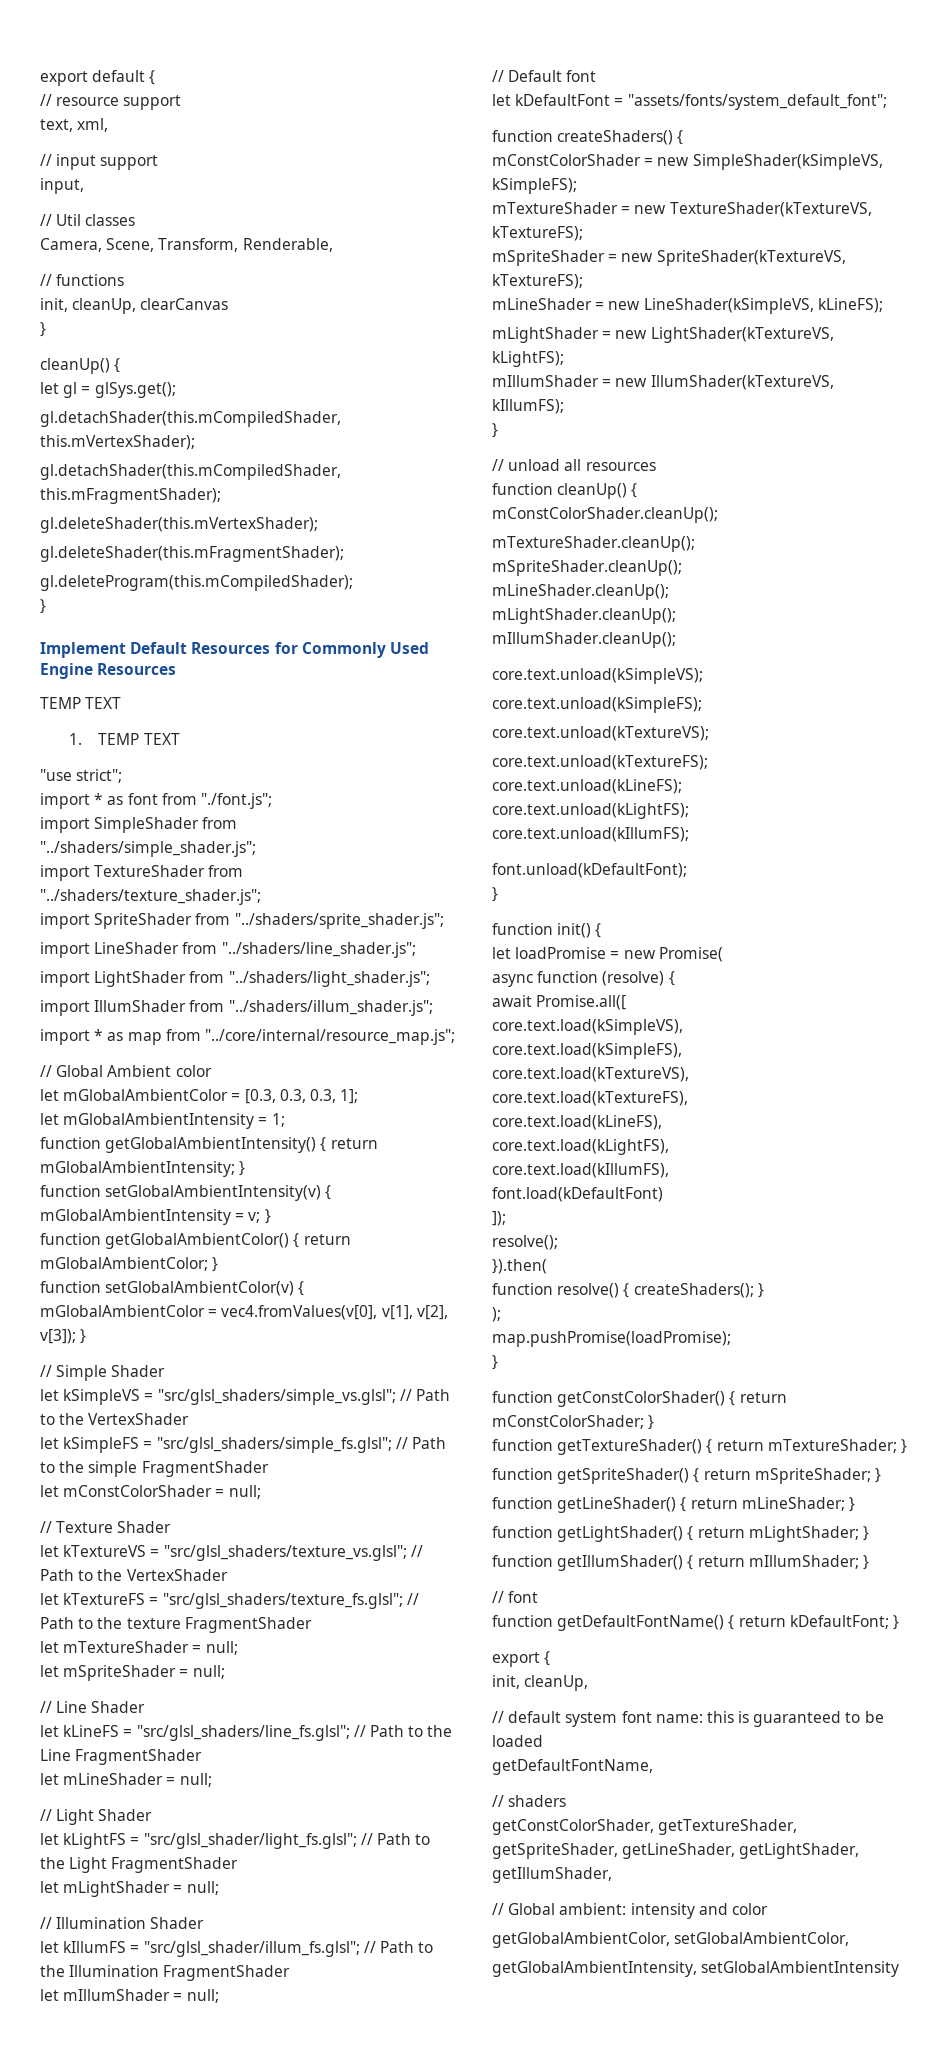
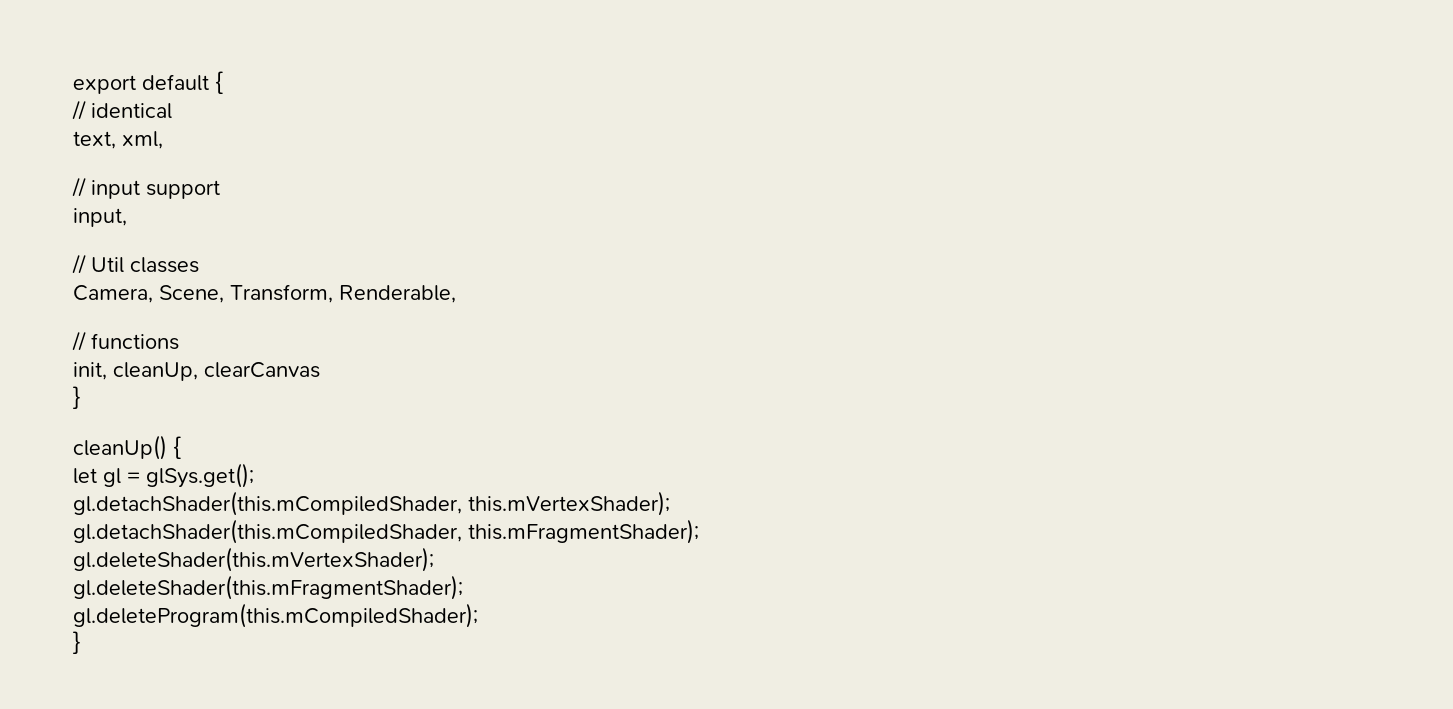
- // resource support
+ // identical
- Implement Default Resources for Commonly Used Engine Resources
- TEMP TEXT
- 1. TEMP TEXT
- "use strict";
- import * as font from "./font.js";
- import SimpleShader from "../shaders/simple_shader.js";
- import TextureShader from "../shaders/texture_shader.js";
- import SpriteShader from "../shaders/sprite_shader.js";
- import LineShader from "../shaders/line_shader.js";
- import LightShader from "../shaders/light_shader.js";
- import IllumShader from "../shaders/illum_shader.js";
- import * as map from "../core/internal/resource_map.js";
- // Global Ambient color
- let mGlobalAmbientColor = [0.3, 0.3, 0.3, 1];
- let mGlobalAmbientIntensity = 1;
- function getGlobalAmbientIntensity() { return mGlobalAmbientIntensity; }
- function setGlobalAmbientIntensity(v) { mGlobalAmbientIntensity = v; }
- function getGlobalAmbientColor() { return mGlobalAmbientColor; }
- function setGlobalAmbientColor(v) { mGlobalAmbientColor = vec4.fromValues(v[0], v[1], v[2], v[3]); }
- // Simple Shader
- let kSimpleVS = "src/glsl_shaders/simple_vs.glsl"; // Path to the VertexShader
- let kSimpleFS = "src/glsl_shaders/simple_fs.glsl"; // Path to the simple FragmentShader
- let mConstColorShader = null;
- // Texture Shader
- let kTextureVS = "src/glsl_shaders/texture_vs.glsl"; // Path to the VertexShader
- let kTextureFS = "src/glsl_shaders/texture_fs.glsl"; // Path to the texture FragmentShader
- let mTextureShader = null;
- let mSpriteShader = null;
- // Line Shader
- let kLineFS = "src/glsl_shaders/line_fs.glsl"; // Path to the Line FragmentShader
- let mLineShader = null;
- // Light Shader
- let kLightFS = "src/glsl_shader/light_fs.glsl"; // Path to the Light FragmentShader
- let mLightShader = null;
- // Illumination Shader
- let kIllumFS = "src/glsl_shader/illum_fs.glsl"; // Path to the Illumination FragmentShader
- let mIllumShader = null;
- // Default font
- let kDefaultFont = "assets/fonts/system_default_font";
- function createShaders() {
- mConstColorShader = new SimpleShader(kSimpleVS, kSimpleFS);
- mTextureShader = new TextureShader(kTextureVS, kTextureFS);
- mSpriteShader = new SpriteShader(kTextureVS, kTextureFS);
- mLineShader = new LineShader(kSimpleVS, kLineFS);
- mLightShader = new LightShader(kTextureVS, kLightFS);
- mIllumShader = new IllumShader(kTextureVS, kIllumFS);
- }
- // unload all resources
- function cleanUp() {
- mConstColorShader.cleanUp();
- mTextureShader.cleanUp();
- mSpriteShader.cleanUp();
- mLineShader.cleanUp();
- mLightShader.cleanUp();
- mIllumShader.cleanUp();
- core.text.unload(kSimpleVS);
- core.text.unload(kSimpleFS);
- core.text.unload(kTextureVS);
- core.text.unload(kTextureFS);
- core.text.unload(kLineFS);
- core.text.unload(kLightFS);
- core.text.unload(kIllumFS);
- font.unload(kDefaultFont);
- }
- function init() {
- let loadPromise = new Promise(
- async function (resolve) {
- await Promise.all([
- core.text.load(kSimpleVS),
- core.text.load(kSimpleFS),
- core.text.load(kTextureVS),
- core.text.load(kTextureFS),
- core.text.load(kLineFS),
- core.text.load(kLightFS),
- core.text.load(kIllumFS),
- font.load(kDefaultFont)
- ]);
- resolve();
- }).then(
- function resolve() { createShaders(); }
- );
- map.pushPromise(loadPromise);
- }
- function getConstColorShader() { return mConstColorShader; }
- function getTextureShader() { return mTextureShader; }
- function getSpriteShader() { return mSpriteShader; }
- function getLineShader() { return mLineShader; }
- function getLightShader() { return mLightShader; }
- function getIllumShader() { return mIllumShader; }
- // font
- function getDefaultFontName() { return kDefaultFont; }
- export {
- init, cleanUp,
- // default system font name: this is guaranteed to be loaded
- getDefaultFontName,
- // shaders
- getConstColorShader, getTextureShader, getSpriteShader, getLineShader, getLightShader, getIllumShader,
- // Global ambient: intensity and color
- getGlobalAmbientColor, setGlobalAmbientColor,
- getGlobalAmbientIntensity, setGlobalAmbientIntensity

